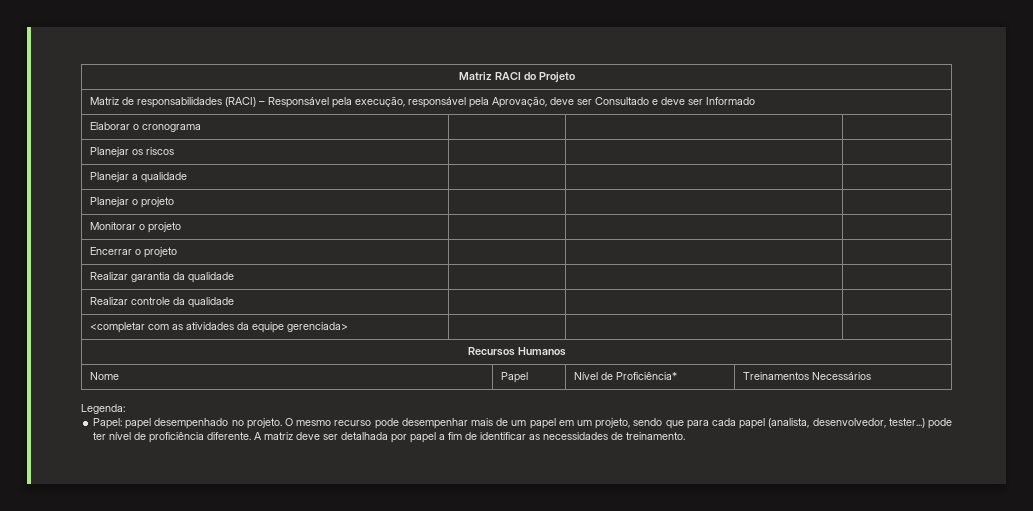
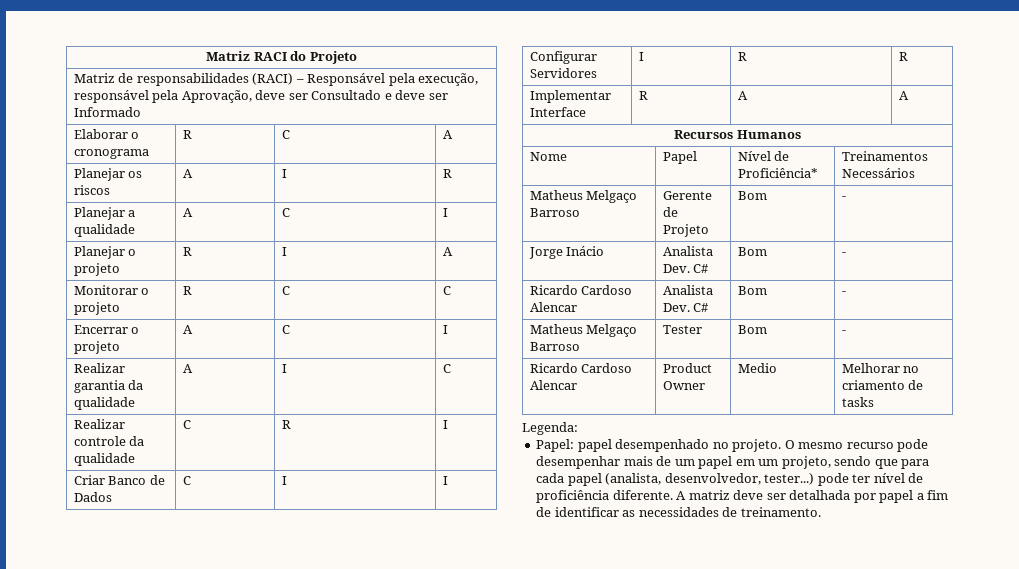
- Elaborar o cronograma | | |
+ Elaborar o cronograma | R | C | A
- Planejar os riscos | | |
+ Planejar os riscos | A | I | R
- Planejar a qualidade | | |
+ Planejar a qualidade | A | C | I
- Planejar o projeto | | |
+ Planejar o projeto | R | I | A
- Monitorar o projeto | | |
+ Monitorar o projeto | R | C | C
- Encerrar o projeto | | |
+ Encerrar o projeto | A | C | I
- Realizar garantia da qualidade | | |
+ Realizar garantia da qualidade | A | I | C
- Realizar controle da qualidade | | |
- <completar com as atividades da equipe gerenciada> | | |
+ Realizar controle da qualidade | C | R | I
+ Criar Banco de Dados | C | I | I
+ Configurar Servidores | I | R | R
+ Implementar Interface | R | A | A
+ Matheus Melgaço Barroso | Gerente de Projeto | Bom | -
+ Jorge Inácio | Analista Dev. C# | Bom | -
+ Ricardo Cardoso Alencar | Analista Dev. C# | Bom | -
+ Matheus Melgaço Barroso | Tester | Bom | -
+ Ricardo Cardoso Alencar | Product Owner | Medio | Melhorar no criamento de tasks

